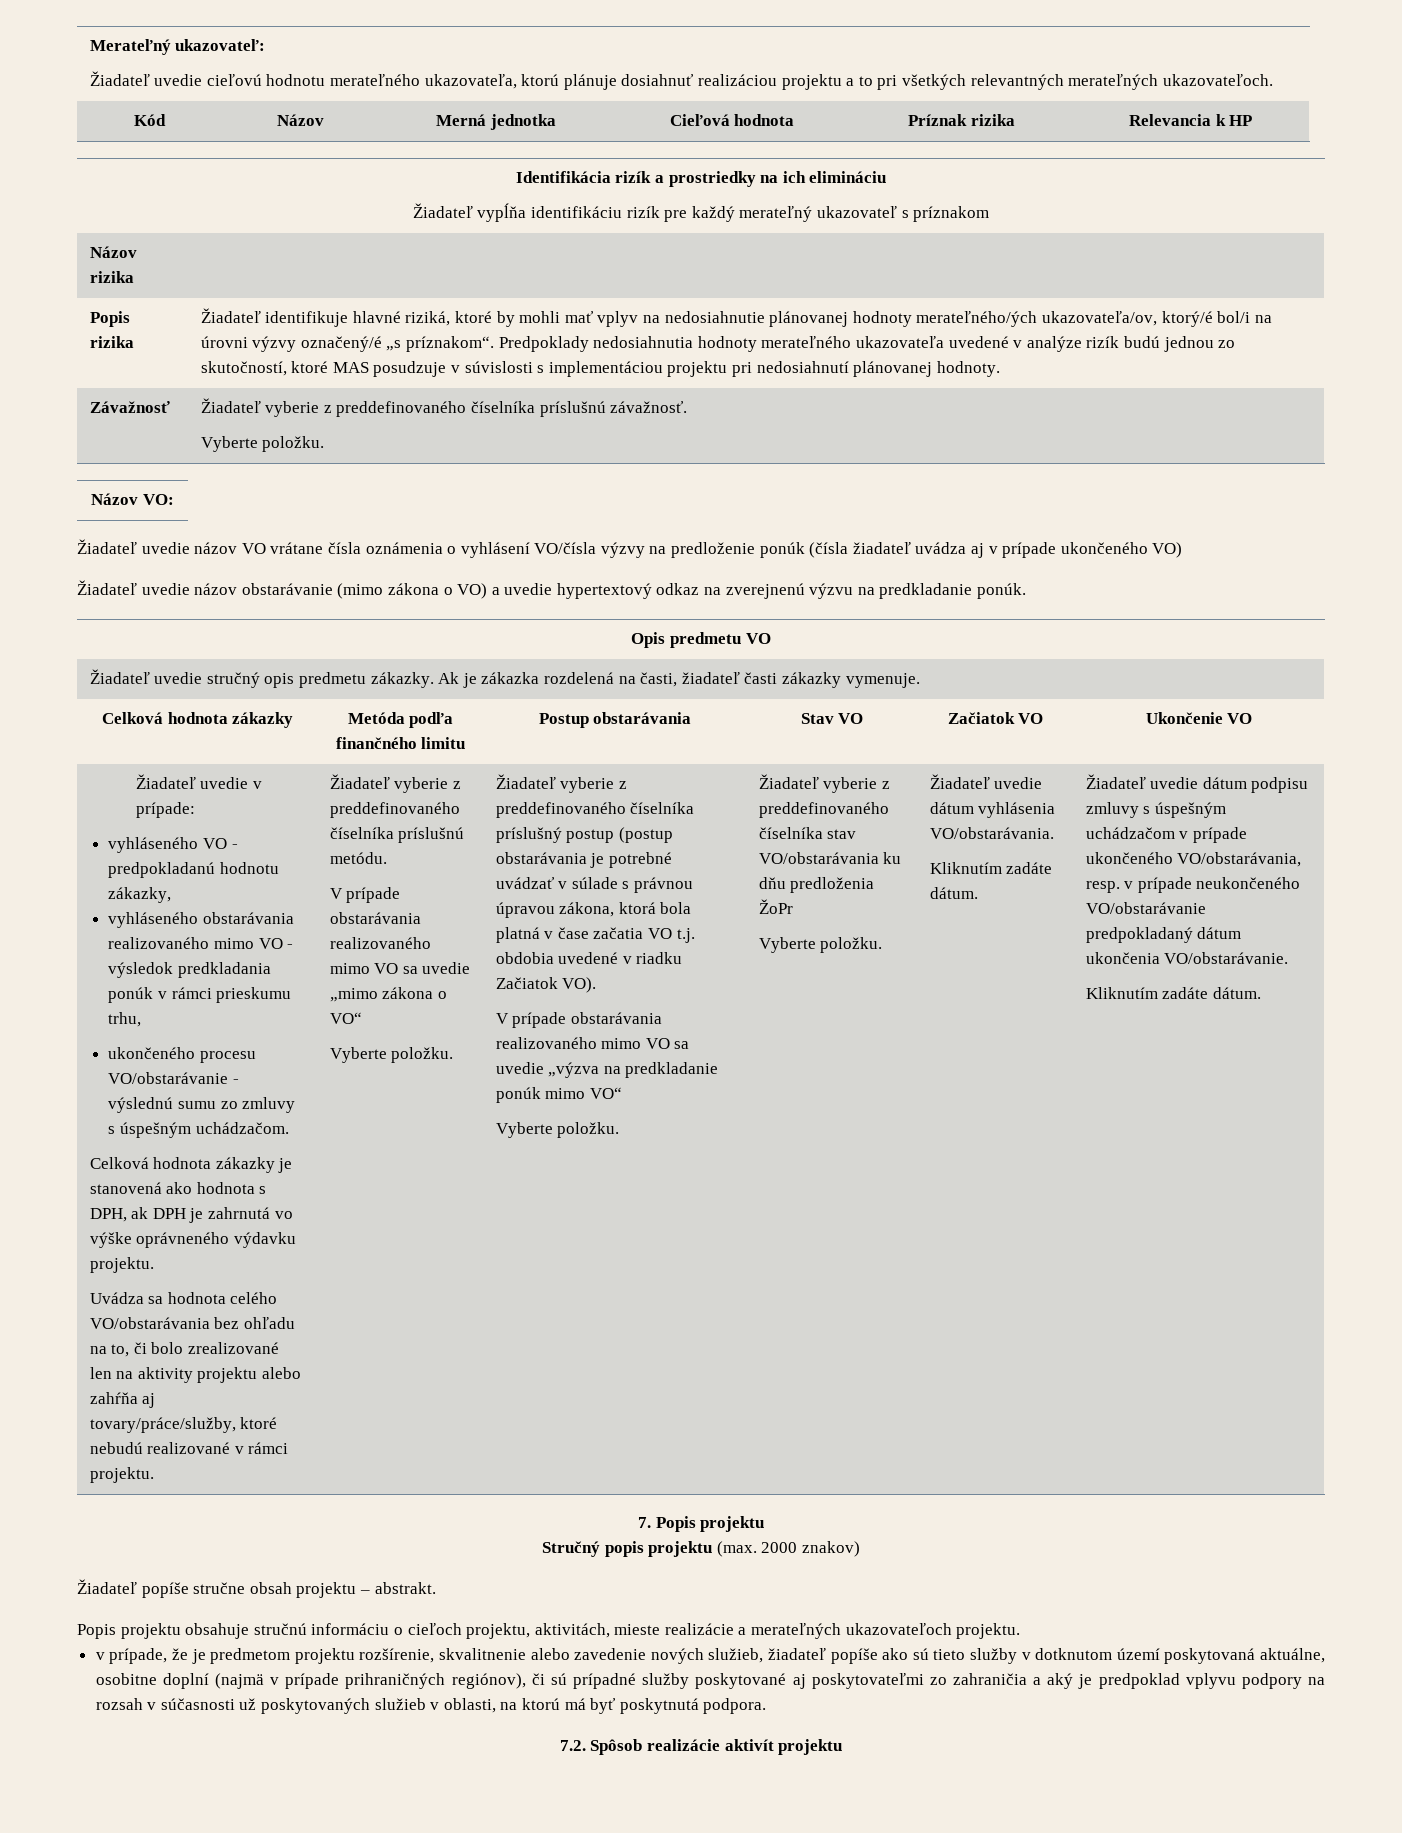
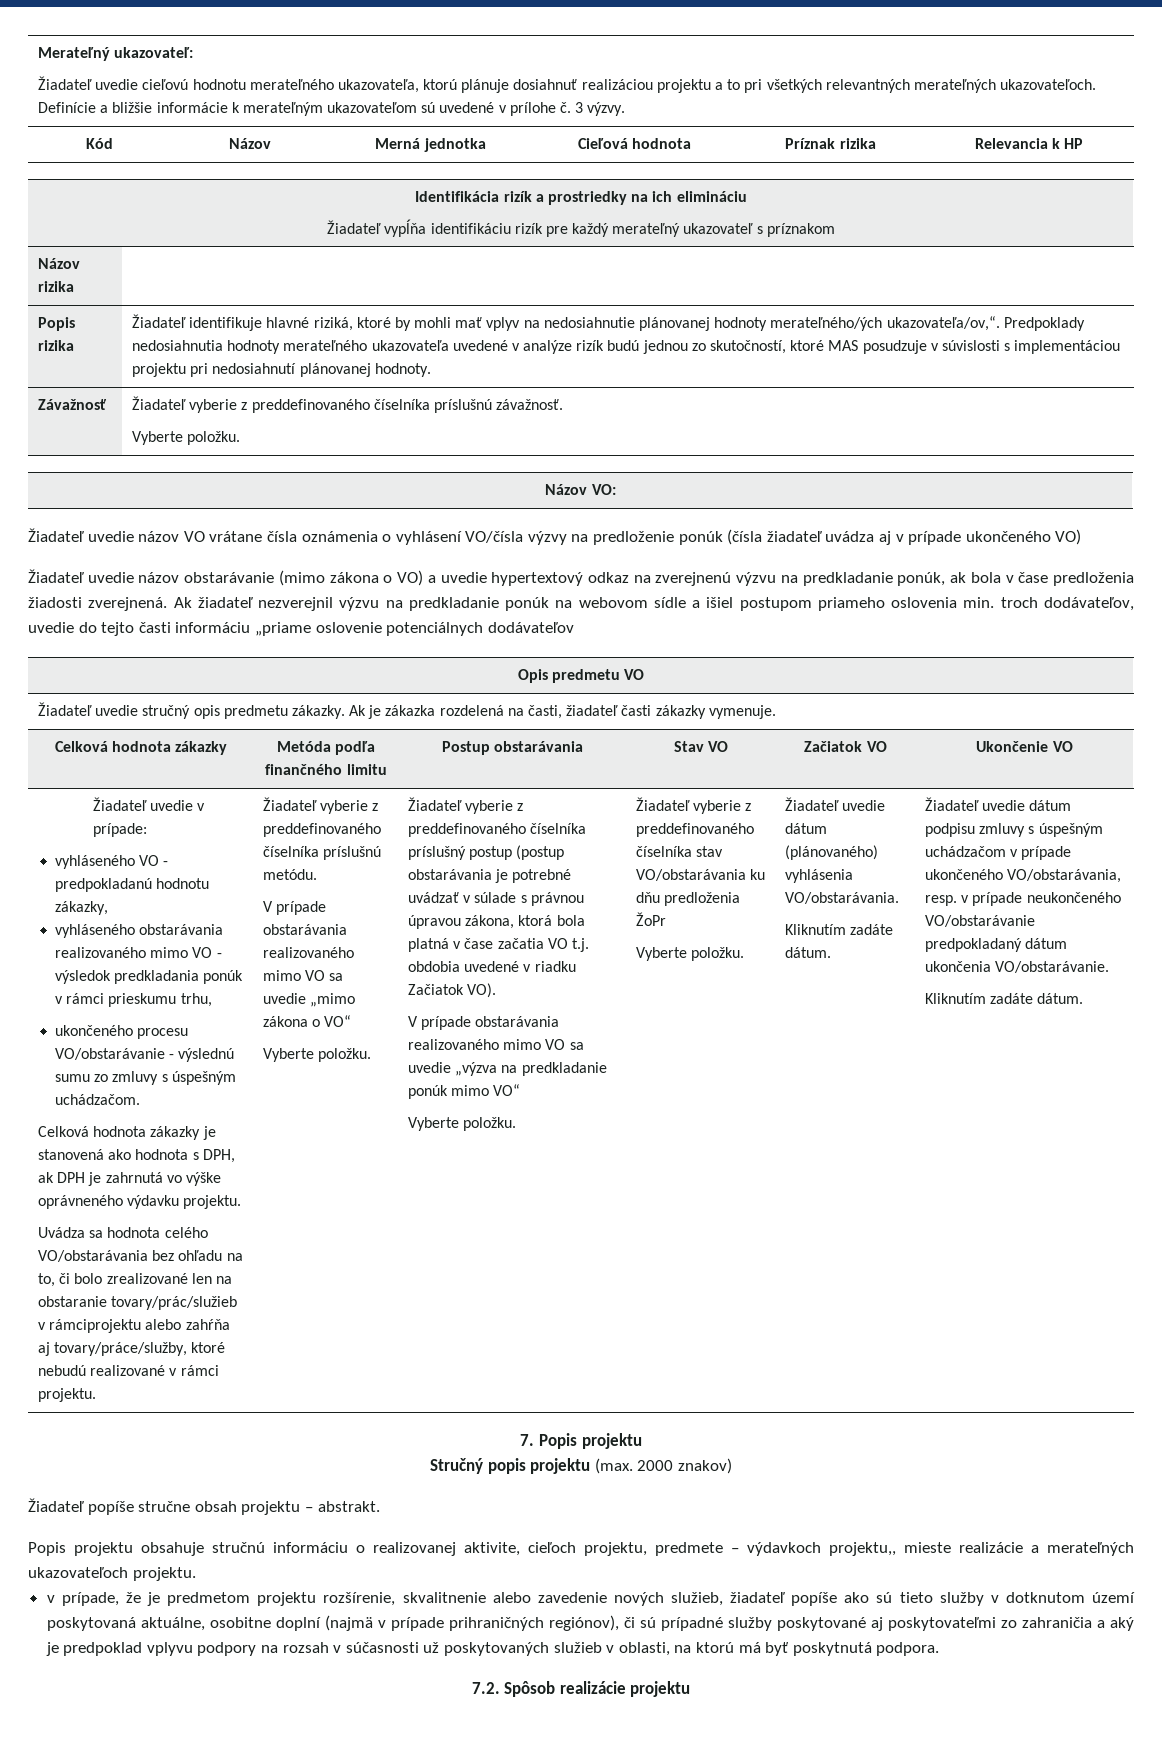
  Merateľný ukazovateľ:
- Žiadateľ uvedie cieľovú hodnotu merateľného ukazovateľa, ktorú plánuje dosiahnuť realizáciou projektu a to pri všetkých relevantných merateľných ukazovateľoch.
+ Žiadateľ uvedie cieľovú hodnotu merateľného ukazovateľa, ktorú plánuje dosiahnuť realizáciou projektu a to pri všetkých relevantných merateľných ukazovateľoch. Definície a bližšie informácie k merateľným ukazovateľom sú uvedené v prílohe č. 3 výzvy.
- Žiadateľ identifikuje hlavné riziká, ktoré by mohli mať vplyv na nedosiahnutie plánovanej hodnoty merateľného/ých ukazovateľa/ov, ktorý/é bol/i na úrovni výzvy označený/é „s príznakom“.
+ Žiadateľ identifikuje hlavné riziká, ktoré by mohli mať vplyv na nedosiahnutie plánovanej hodnoty merateľného/ých ukazovateľa/ov,“.
- Žiadateľ uvedie názov obstarávanie (mimo zákona o VO) a uvedie hypertextový odkaz na zverejnenú výzvu na predkladanie ponúk.
+ Žiadateľ uvedie názov obstarávanie (mimo zákona o VO) a uvedie hypertextový odkaz na zverejnenú výzvu na predkladanie ponúk, ak bola v čase predloženia žiadosti zverejnená. Ak žiadateľ nezverejnil výzvu na predkladanie ponúk na webovom sídle a išiel postupom priameho oslovenia min. troch dodávateľov, uvedie do tejto časti informáciu „priame oslovenie potenciálnych dodávateľov
- Uvádza sa hodnota celého VO/obstarávania bez ohľadu na to, či bolo zrealizované len na aktivity projektu alebo zahŕňa aj tovary/práce/služby, ktoré nebudú realizované v rámci projektu.
+ Uvádza sa hodnota celého VO/obstarávania bez ohľadu na to, či bolo zrealizované len na obstaranie tovary/prác/služieb v rámciprojektu alebo zahŕňa aj tovary/práce/služby, ktoré nebudú realizované v rámci projektu.
- Žiadateľ uvedie dátum vyhlásenia VO/obstarávania.
+ Žiadateľ uvedie dátum (plánovaného) vyhlásenia VO/obstarávania.
- Popis projektu obsahuje stručnú informáciu o cieľoch projektu, aktivitách, mieste realizácie a merateľných ukazovateľoch projektu.
+ Popis projektu obsahuje stručnú informáciu o realizovanej aktivite, cieľoch projektu, predmete – výdavkoch projektu,, mieste realizácie a merateľných ukazovateľoch projektu.
- 7.2. Spôsob realizácie aktivít projektu
+ 7.2. Spôsob realizácie projektu

